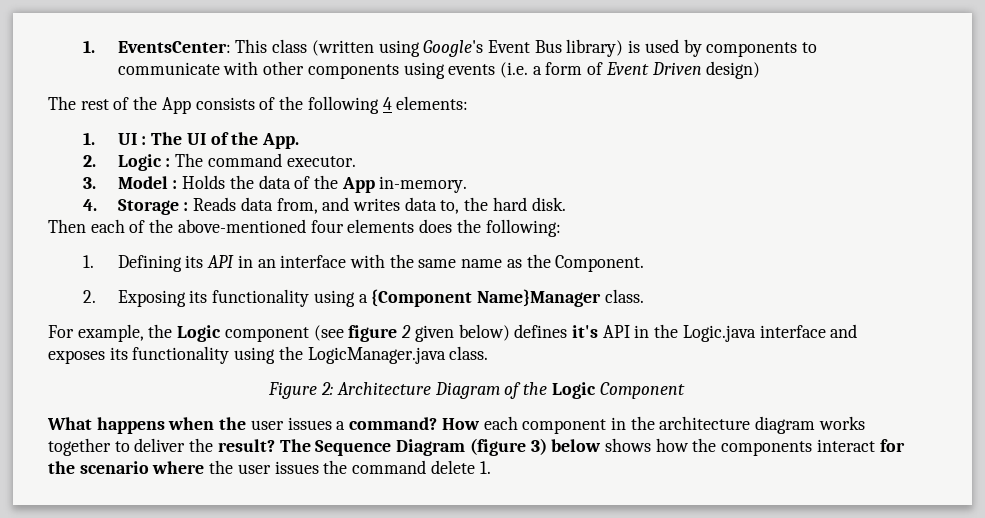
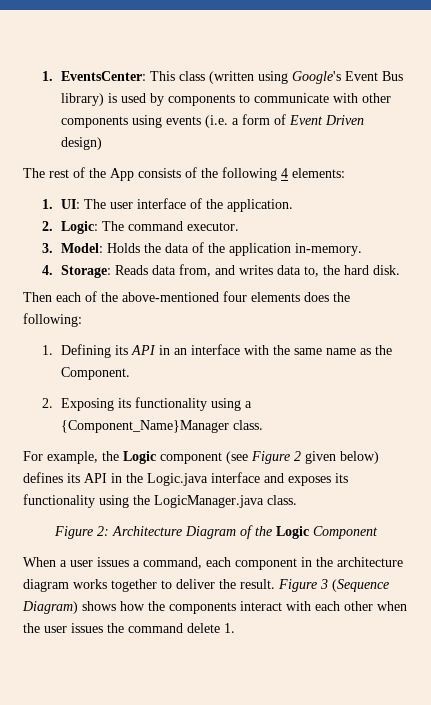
- 1. UI : The UI of the App.
- 2. Logic : The command executor.
+ 1. UI: The user interface of the application.
+ 2. Logic: The command executor.
- 3. Model : Holds the data of the App in-memory.
+ 3. Model: Holds the data of the application in-memory.
- 4. Storage : Reads data from, and writes data to, the hard disk.
+ 4. Storage: Reads data from, and writes data to, the hard disk.
- 2. Exposing its functionality using a {Component Name}Manager class.
+ 2. Exposing its functionality using a {Component_Name}Manager class.
- For example, the Logic component (see figure 2 given below) defines it's API in the Logic.java interface and exposes its functionality using the LogicManager.java class.
+ For example, the Logic component (see Figure 2 given below) defines its API in the Logic.java interface and exposes its functionality using the LogicManager.java class.
- What happens when the user issues a command? How each component in the architecture diagram works together to deliver the result? The Sequence Diagram (figure 3) below shows how the components interact for the scenario where the user issues the command delete 1.
+ When a user issues a command, each component in the architecture diagram works together to deliver the result. Figure 3 (Sequence Diagram) shows how the components interact with each other when the user issues the command delete 1.

